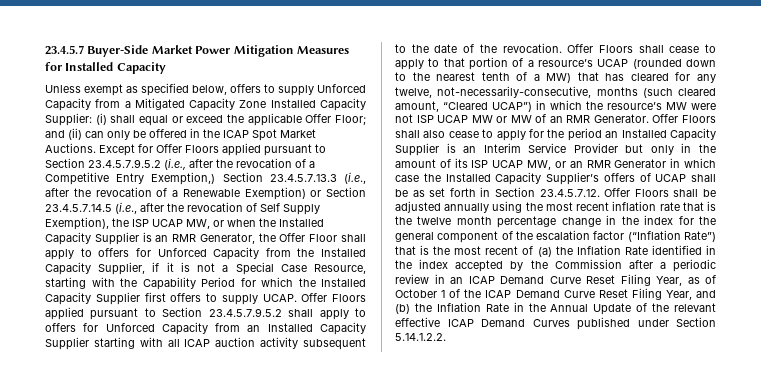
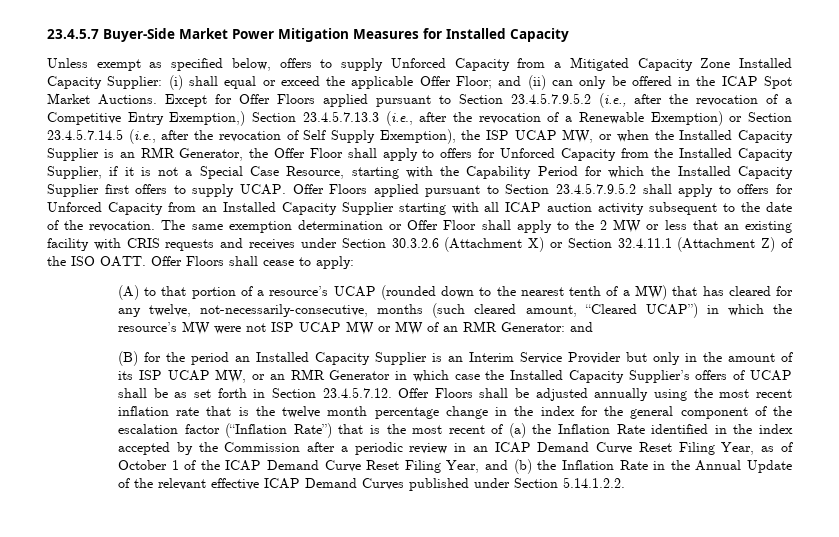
+ The same exemption determination or Offer Floor shall apply to the 2 MW or less that an existing facility with CRIS requests and receives under Section 30.3.2.6 (Attachment X) or Section 32.4.11.1 (Attachment Z) of the ISO OATT.
- Offer Floors shall cease to apply to that portion of a resource’s UCAP (rounded down to the nearest tenth of a MW) that has cleared for any twelve, not-necessarily-consecutive, months (such cleared amount, “Cleared UCAP”) in which the resource’s MW were not ISP UCAP MW or MW of an RMR Generator. Offer Floors shall also cease to apply for the period an Installed Capacity Supplier is an Interim Service Provider but only in the amount of its ISP UCAP MW, or an RMR Generator in which case the Installed Capacity Supplier’s offers of UCAP shall be as set forth in Section 23.4.5.7.12. Offer Floors shall be adjusted annually using the most recent inflation rate that is the twelve month percentage change in the index for the general component of the escalation factor (“Inflation Rate”) that is the most recent of (a) the Inflation Rate identified in the index accepted by the Commission after a periodic review in an ICAP Demand Curve Reset Filing Year, as of October 1 of the ICAP Demand Curve Reset Filing Year, and (b) the Inflation Rate in the Annual Update of the relevant effective ICAP Demand Curves published under Section 5.14.1.2.2.
+ Offer Floors shall cease to apply:
+ (A) to that portion of a resource’s UCAP (rounded down to the nearest tenth of a MW) that has cleared for any twelve, not-necessarily-consecutive, months (such cleared amount, “Cleared UCAP”) in which the resource’s MW were not ISP UCAP MW or MW of an RMR Generator: and
+ (B) for the period an Installed Capacity Supplier is an Interim Service Provider but only in the amount of its ISP UCAP MW, or an RMR Generator in which case the Installed Capacity Supplier’s offers of UCAP shall be as set forth in Section 23.4.5.7.12. Offer Floors shall be adjusted annually using the most recent inflation rate that is the twelve month percentage change in the index for the general component of the escalation factor (“Inflation Rate”) that is the most recent of (a) the Inflation Rate identified in the index accepted by the Commission after a periodic review in an ICAP Demand Curve Reset Filing Year, as of October 1 of the ICAP Demand Curve Reset Filing Year, and (b) the Inflation Rate in the Annual Update of the relevant effective ICAP Demand Curves published under Section 5.14.1.2.2.

